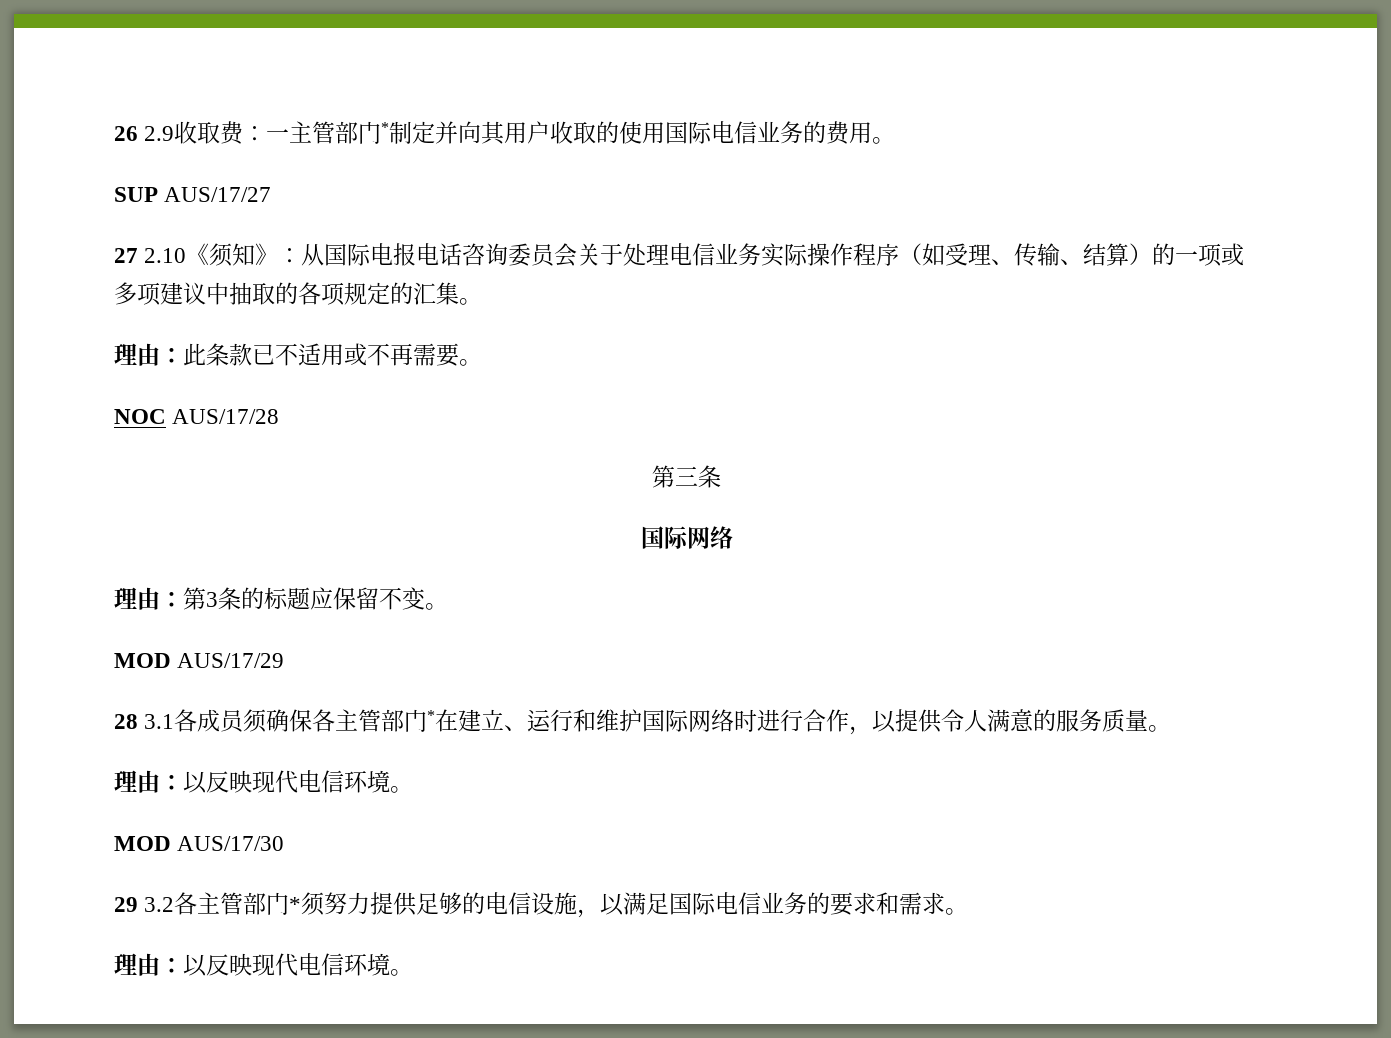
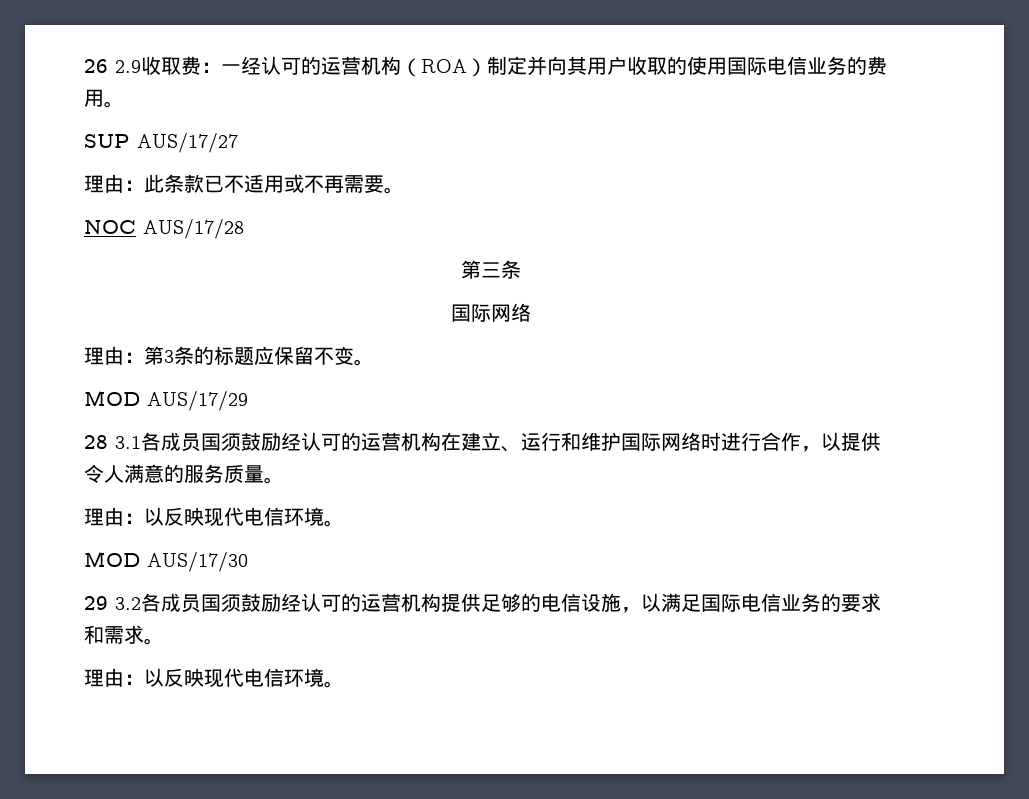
- 26 2.9收取费：一主管部门*制定并向其用户收取的使用国际电信业务的费用。
+ 26 2.9收取费：一经认可的运营机构（ROA）制定并向其用户收取的使用国际电信业务的费用。
- 27 2.10《须知》：从国际电报电话咨询委员会关于处理电信业务实际操作程序（如受理、传输、结算）的一项或多项建议中抽取的各项规定的汇集。
- 28 3.1各成员须确保各主管部门*在建立、运行和维护国际网络时进行合作，以提供令人满意的服务质量。
+ 28 3.1各成员国须鼓励经认可的运营机构在建立、运行和维护国际网络时进行合作，以提供令人满意的服务质量。
- 29 3.2各主管部门*须努力提供足够的电信设施，以满足国际电信业务的要求和需求。
+ 29 3.2各成员国须鼓励经认可的运营机构提供足够的电信设施，以满足国际电信业务的要求和需求。

